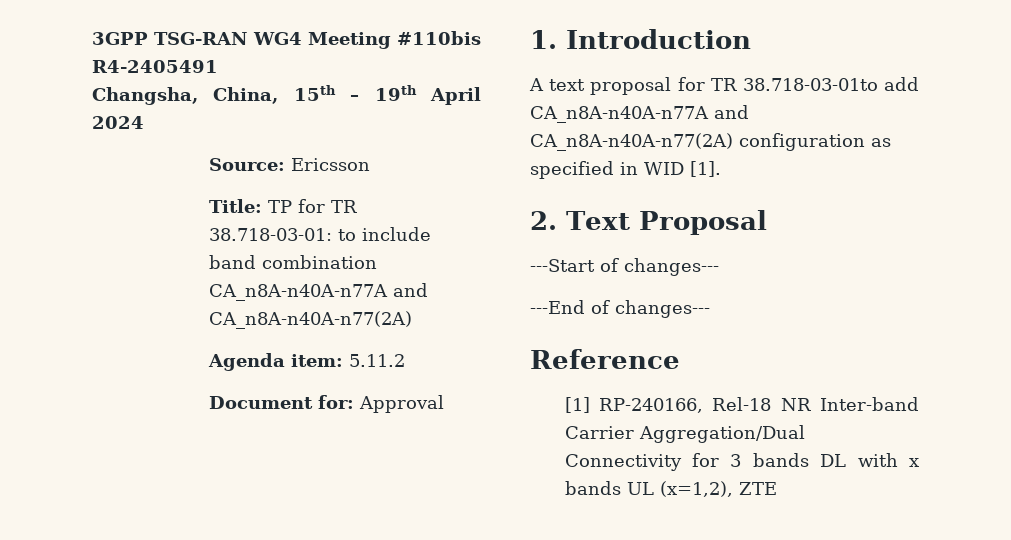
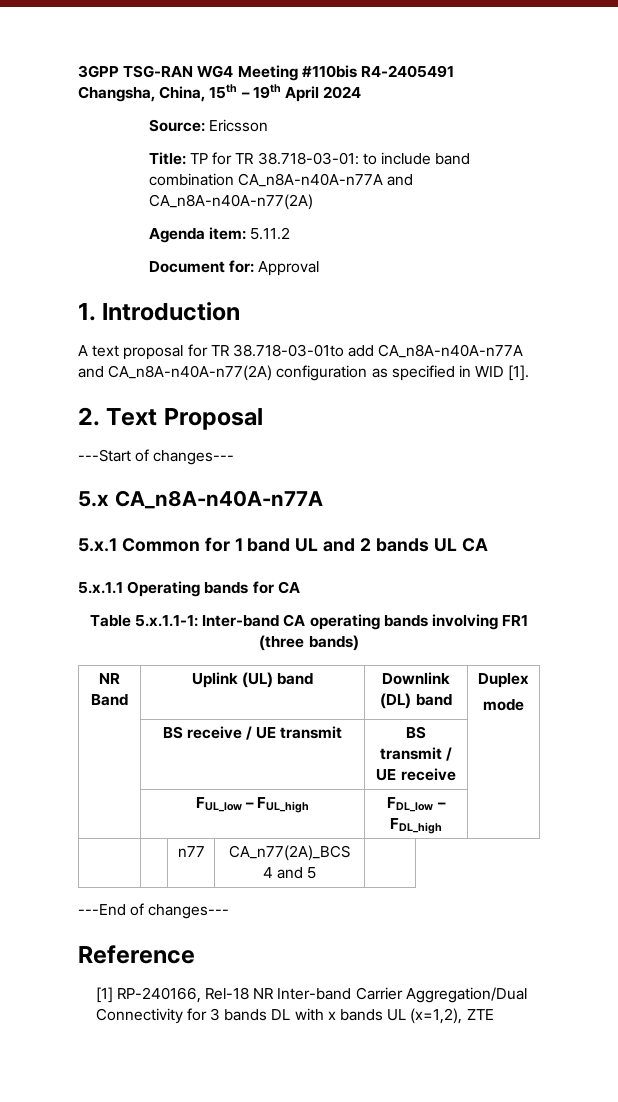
+ 5.x CA_n8A-n40A-n77A
+ 5.x.1 Common for 1 band UL and 2 bands UL CA
+ 5.x.1.1 Operating bands for CA
+ Table 5.x.1.1-1: Inter-band CA operating bands involving FR1 (three bands)
+ NR Band | Uplink (UL) band | Downlink (DL) band | Duplex
+ mode
+ | BS receive / UE transmit | BS transmit / UE receive |
+ | FUL_low – FUL_high | FDL_low – FDL_high |
+ | | n77 | CA_n77(2A)_BCS 4 and 5 |

